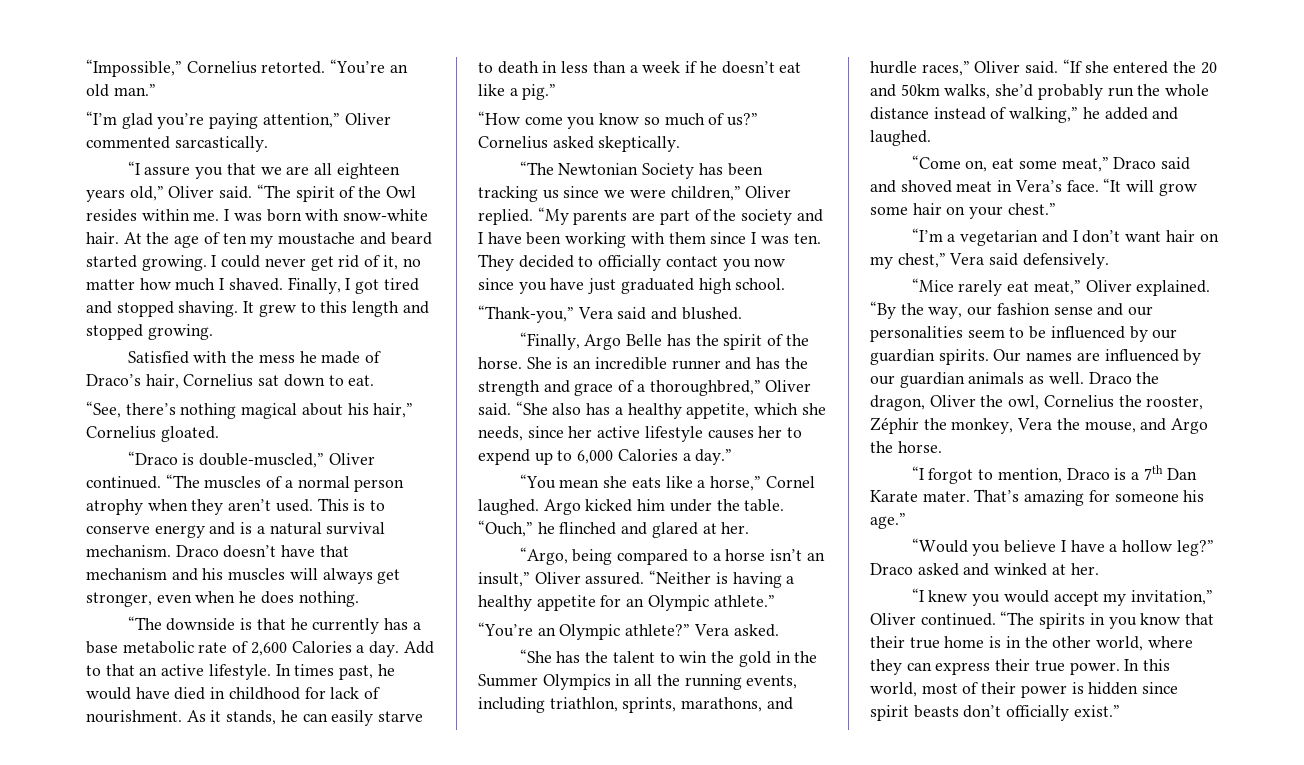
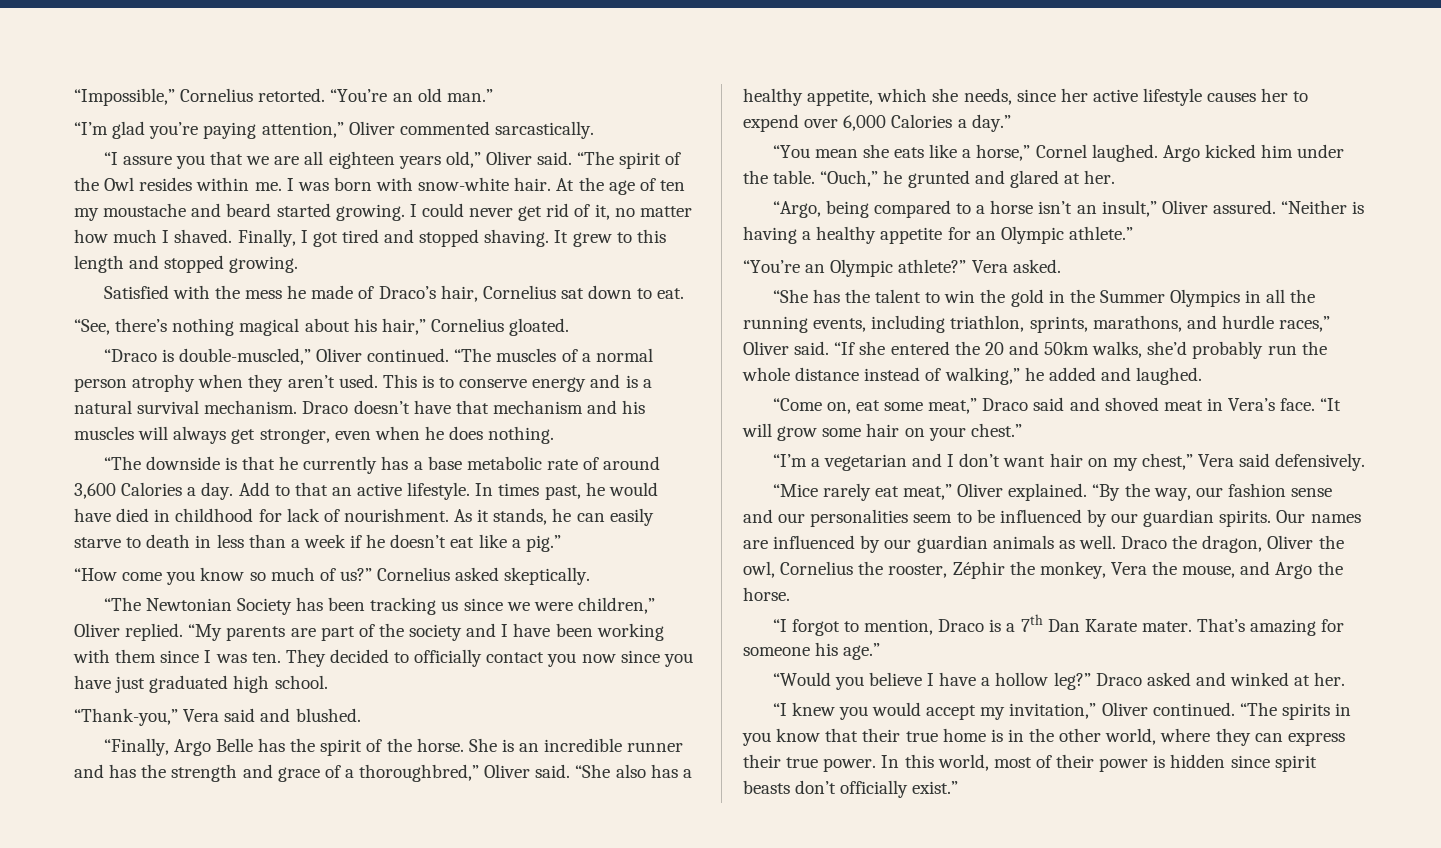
- “The downside is that he currently has a base metabolic rate of 2,600 Calories a day.
+ “The downside is that he currently has a base metabolic rate of around 3,600 Calories a day.
- “She also has a healthy appetite, which she needs, since her active lifestyle causes her to expend up to 6,000 Calories a day.”
+ “She also has a healthy appetite, which she needs, since her active lifestyle causes her to expend over 6,000 Calories a day.”
- “Ouch,” he flinched and glared at her.
+ “Ouch,” he grunted and glared at her.

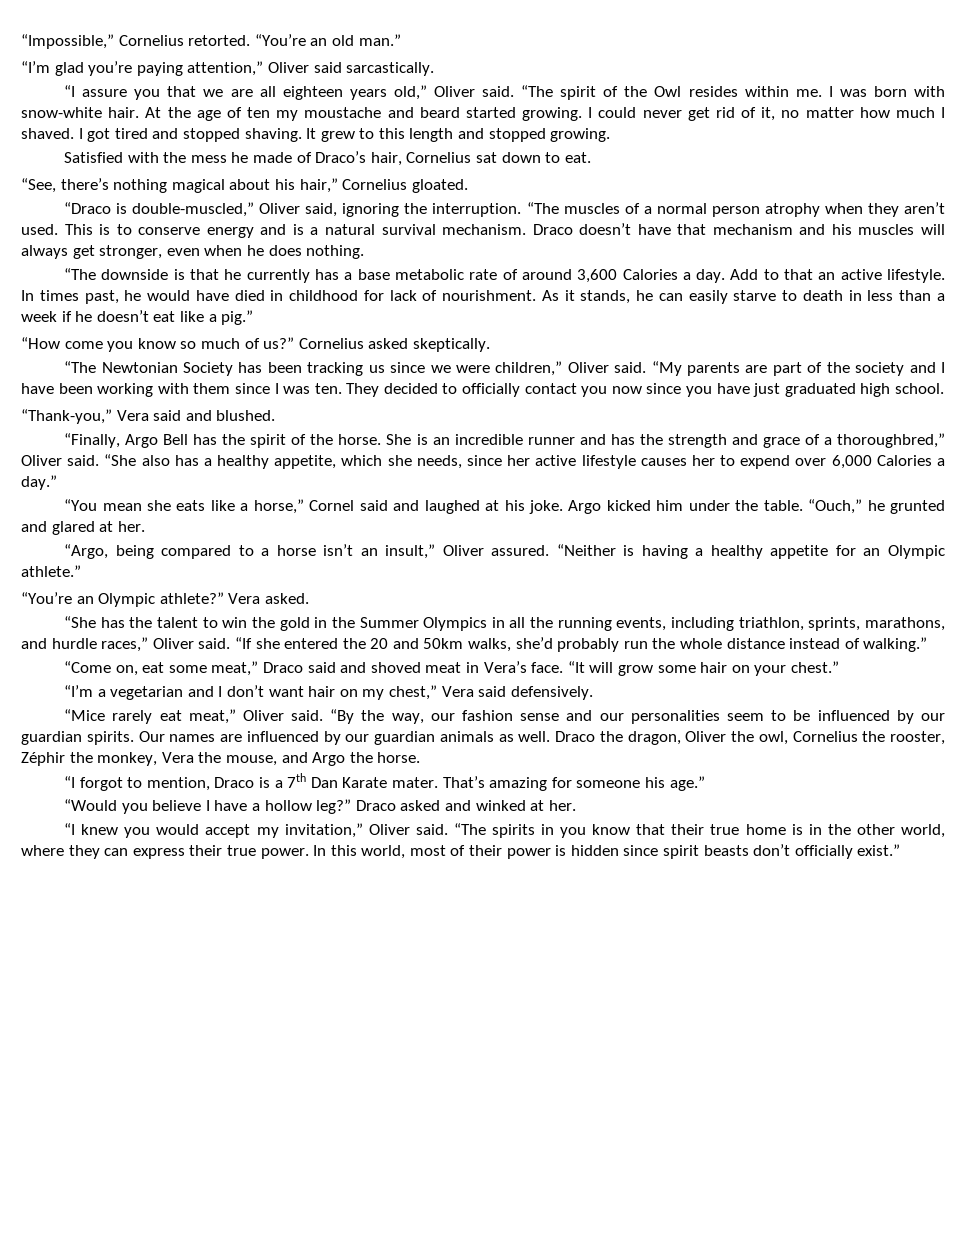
- “I’m glad you’re paying attention,” Oliver commented sarcastically.
+ “I’m glad you’re paying attention,” Oliver said sarcastically.
- Finally, I got tired and stopped shaving.
+ I got tired and stopped shaving.
- “Draco is double-muscled,” Oliver continued.
+ “Draco is double-muscled,” Oliver said, ignoring the interruption.
- “The Newtonian Society has been tracking us since we were children,” Oliver replied.
+ “The Newtonian Society has been tracking us since we were children,” Oliver said.
- “Finally, Argo Belle has the spirit of the horse.
+ “Finally, Argo Bell has the spirit of the horse.
- “You mean she eats like a horse,” Cornel laughed.
+ “You mean she eats like a horse,” Cornel said and laughed at his joke.
- “If she entered the 20 and 50km walks, she’d probably run the whole distance instead of walking,” he added and laughed.
+ “If she entered the 20 and 50km walks, she’d probably run the whole distance instead of walking.”
- “Mice rarely eat meat,” Oliver explained.
+ “Mice rarely eat meat,” Oliver said.
- “I knew you would accept my invitation,” Oliver continued.
+ “I knew you would accept my invitation,” Oliver said.

